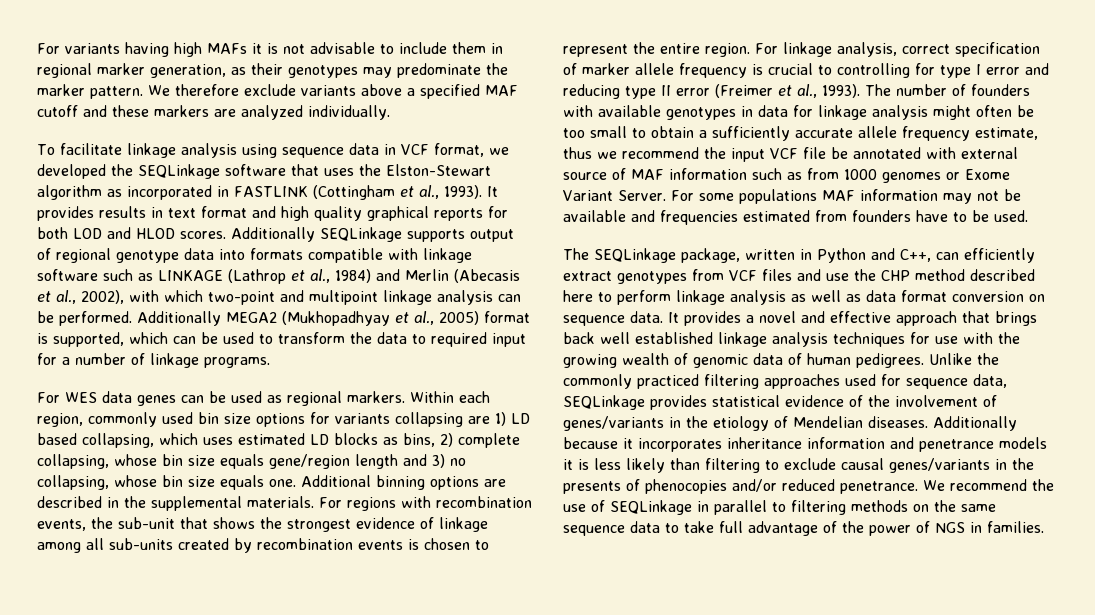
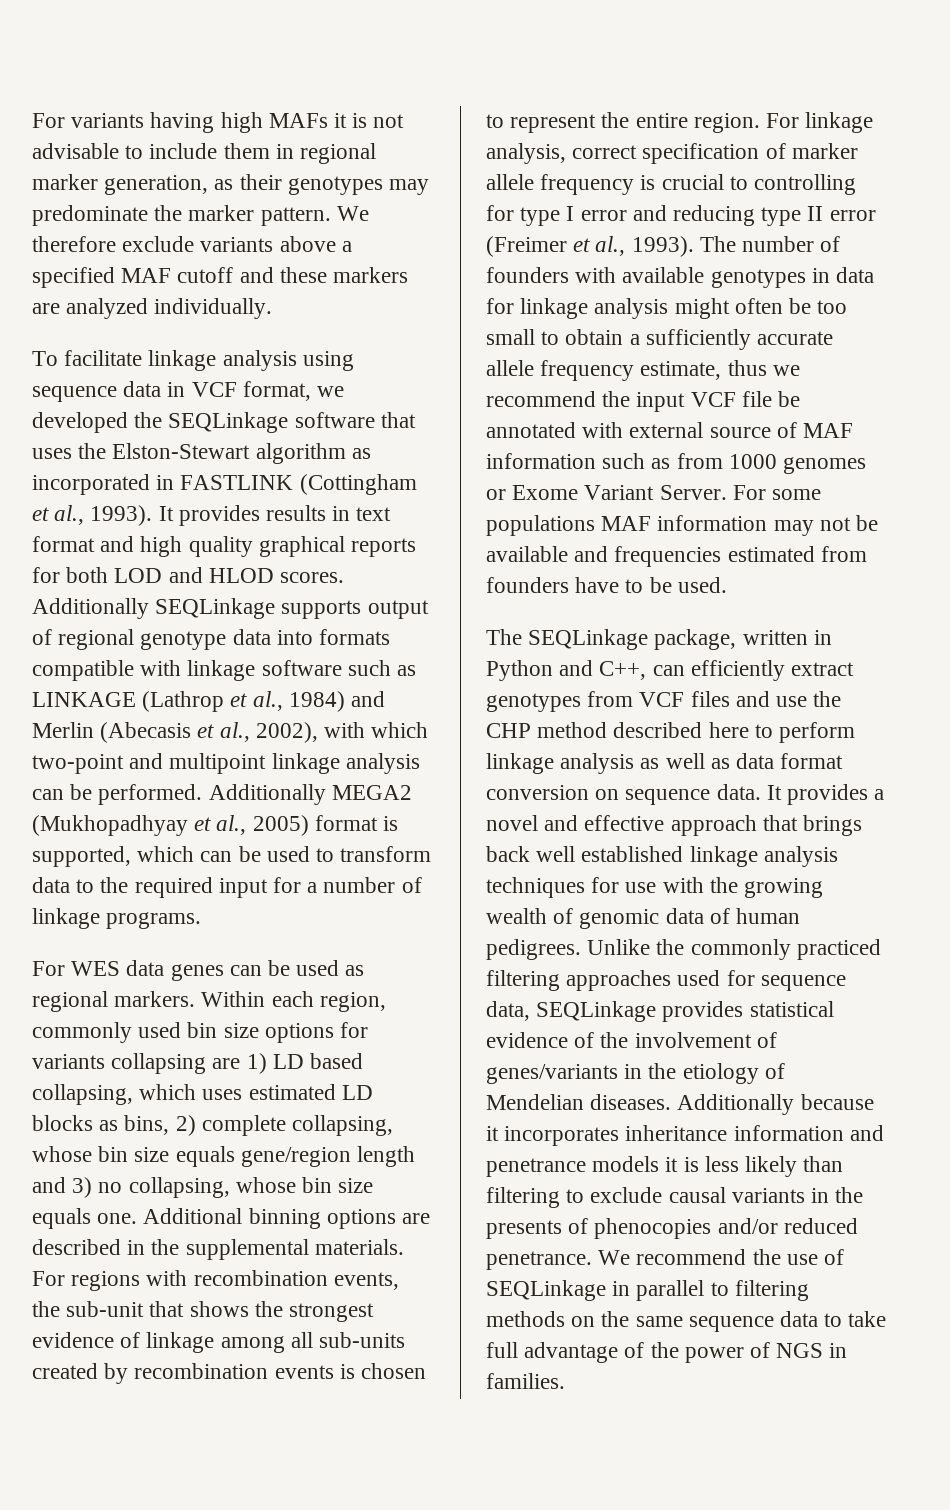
- Additionally MEGA2 (Mukhopadhyay et al., 2005) format is supported, which can be used to transform the data to required input for a number of linkage programs.
+ Additionally MEGA2 (Mukhopadhyay et al., 2005) format is supported, which can be used to transform data to the required input for a number of linkage programs.
- Additionally because it incorporates inheritance information and penetrance models it is less likely than filtering to exclude causal genes/variants in the presents of phenocopies and/or reduced penetrance.
+ Additionally because it incorporates inheritance information and penetrance models it is less likely than filtering to exclude causal variants in the presents of phenocopies and/or reduced penetrance.

